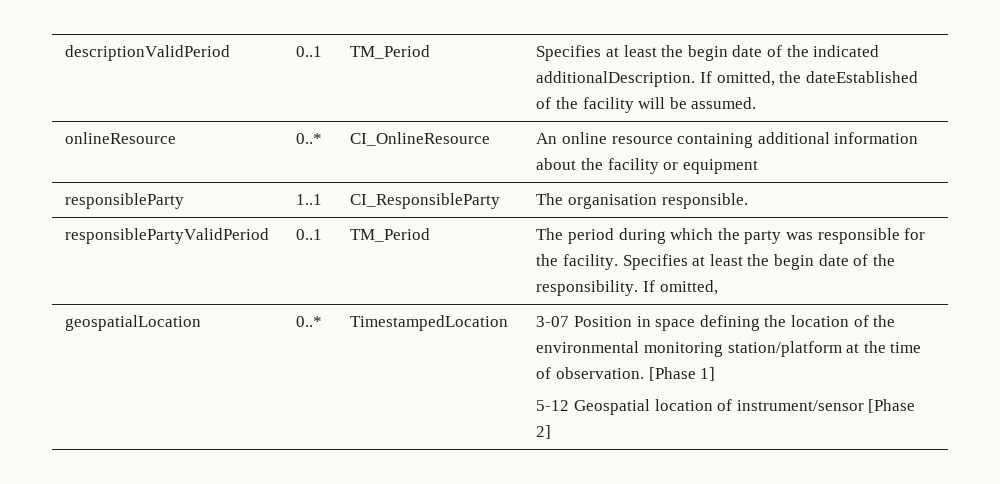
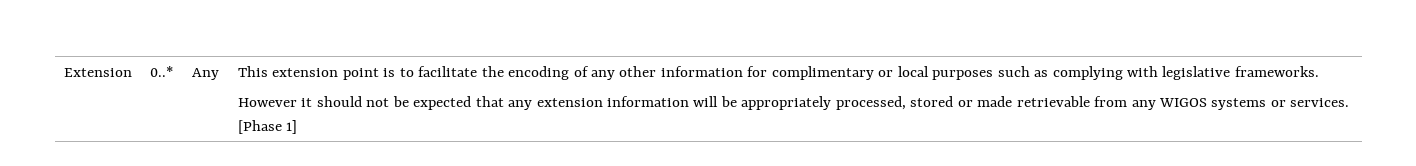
- descriptionValidPeriod | 0..1 | TM_Period | Specifies at least the begin date of the indicated additionalDescription. If omitted, the dateEstablished of the facility will be assumed.
- onlineResource | 0..* | CI_OnlineResource | An online resource containing additional information about the facility or equipment
- responsibleParty | 1..1 | CI_ResponsibleParty | The organisation responsible.
- responsiblePartyValidPeriod | 0..1 | TM_Period | The period during which the party was responsible for the facility. Specifies at least the begin date of the responsibility. If omitted,
- geospatialLocation | 0..* | TimestampedLocation | 3-07 Position in space defining the location of the environmental monitoring station/platform at the time of observation. [Phase 1]
- 5-12 Geospatial location of instrument/sensor [Phase 2]
+ Extension | 0..* | Any | This extension point is to facilitate the encoding of any other information for complimentary or local purposes such as complying with legislative frameworks.
+ However it should not be expected that any extension information will be appropriately processed, stored or made retrievable from any WIGOS systems or services. [Phase 1]

